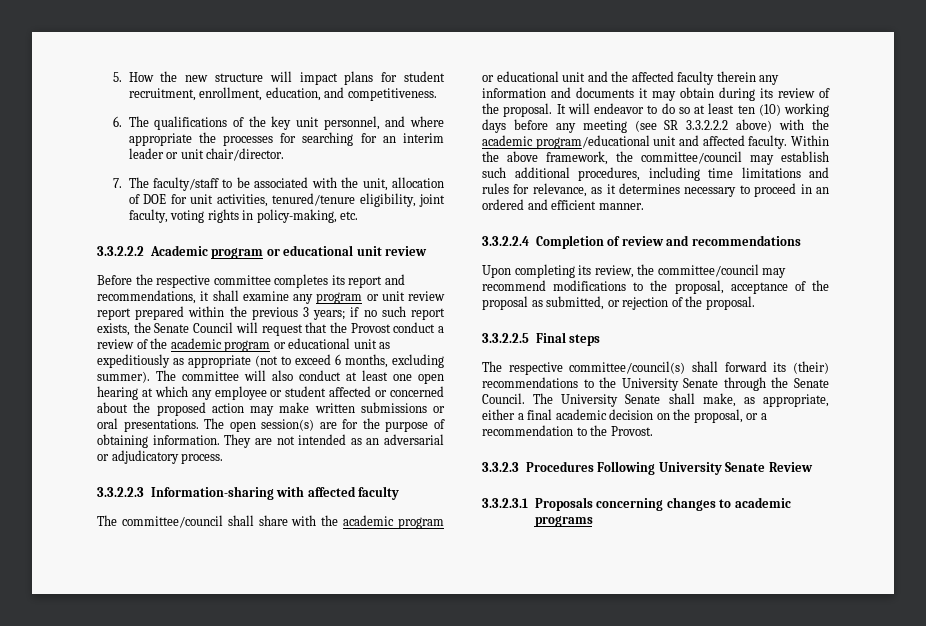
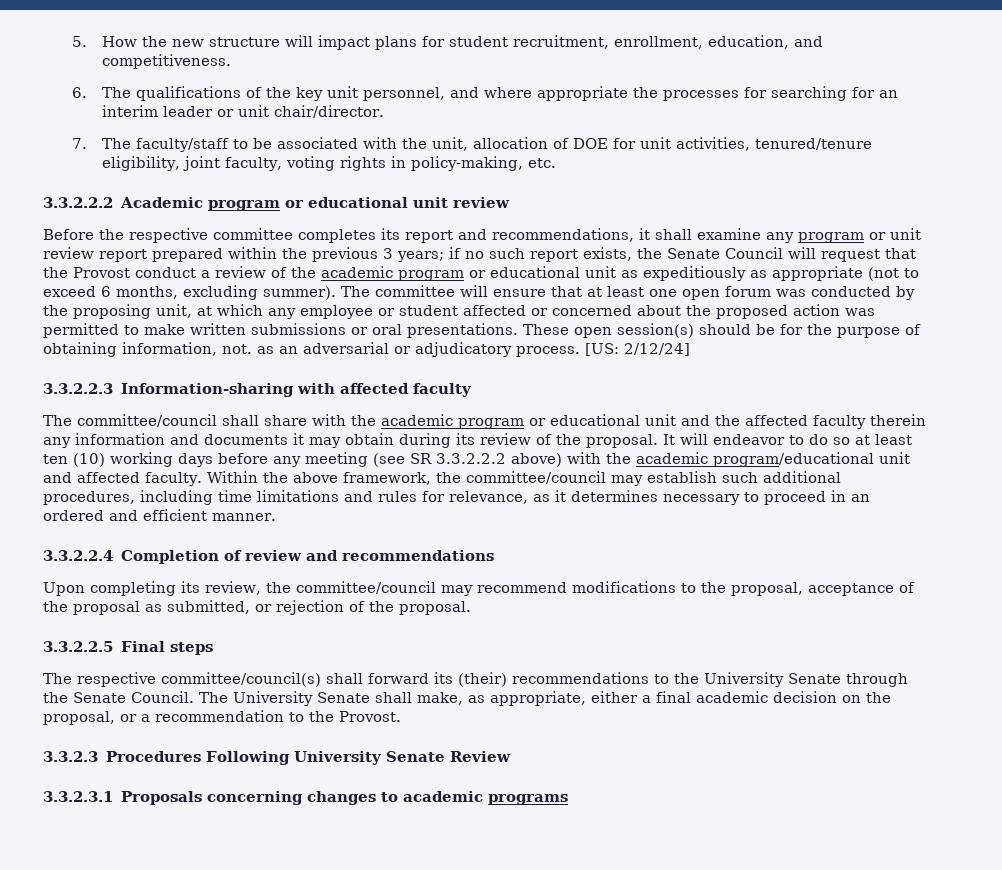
- The committee will also conduct at least one open hearing at which any employee or student affected or concerned about the proposed action may make written submissions or oral presentations.
+ The committee will ensure that at least one open forum was conducted by the proposing unit, at which any employee or student affected or concerned about the proposed action was permitted to make written submissions or oral presentations.
- The open session(s) are for the purpose of obtaining information. They are not intended as an adversarial or adjudicatory process.
+ These open session(s) should be for the purpose of obtaining information, not. as an adversarial or adjudicatory process. [US: 2/12/24]

